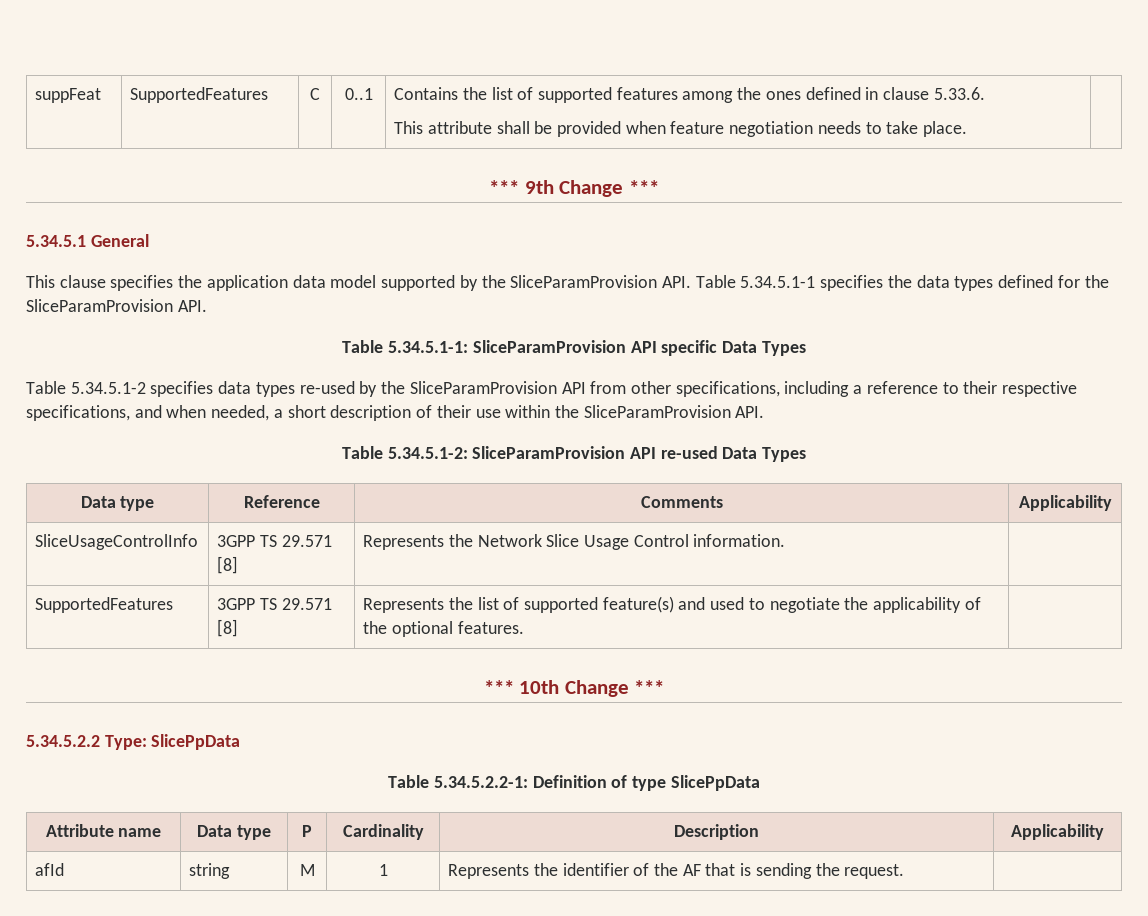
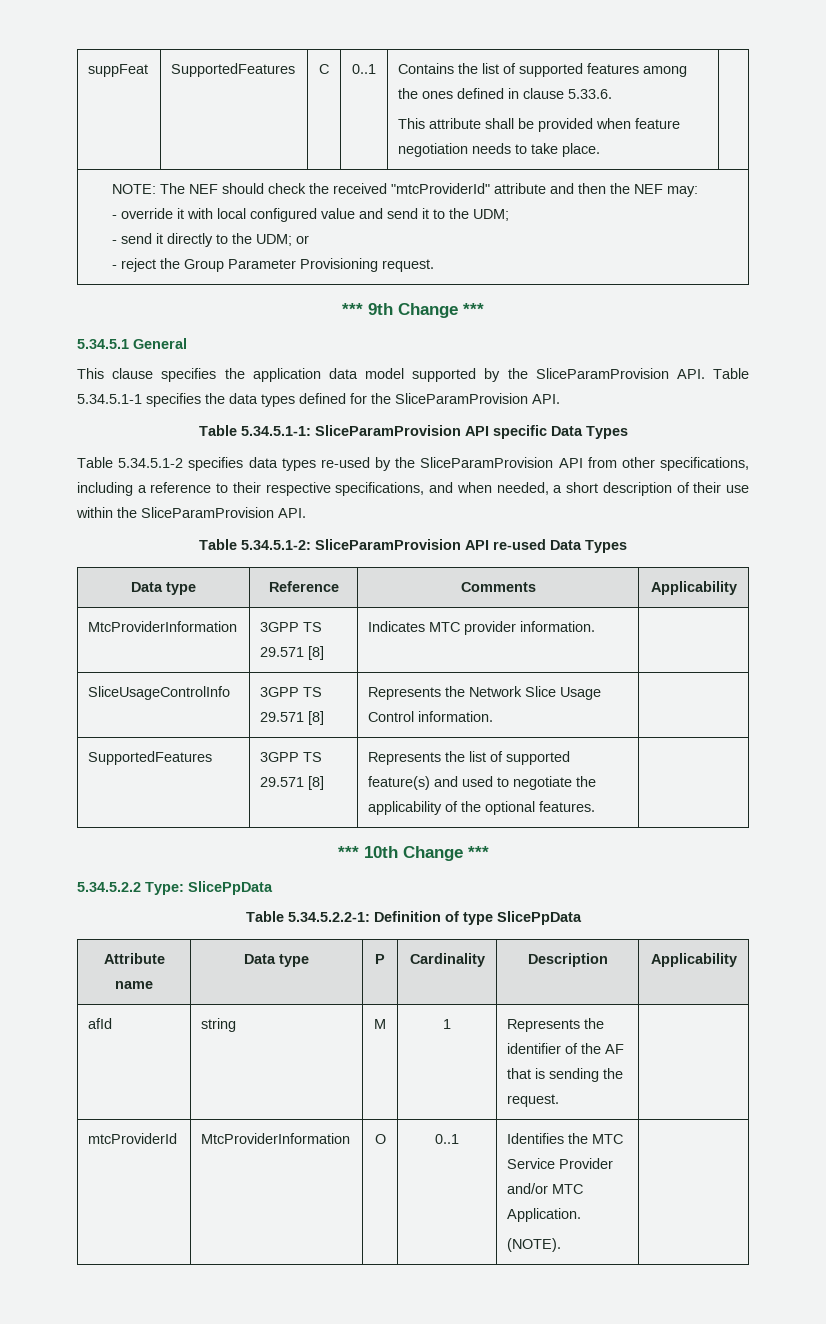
+ NOTE: The NEF should check the received "mtcProviderId" attribute and then the NEF may:
+ - override it with local configured value and send it to the UDM;
+ - send it directly to the UDM; or
+ - reject the Group Parameter Provisioning request.
+ MtcProviderInformation | 3GPP TS 29.571 [8] | Indicates MTC provider information. |
+ mtcProviderId | MtcProviderInformation | O | 0..1 | Identifies the MTC Service Provider and/or MTC Application.
+ (NOTE). |

